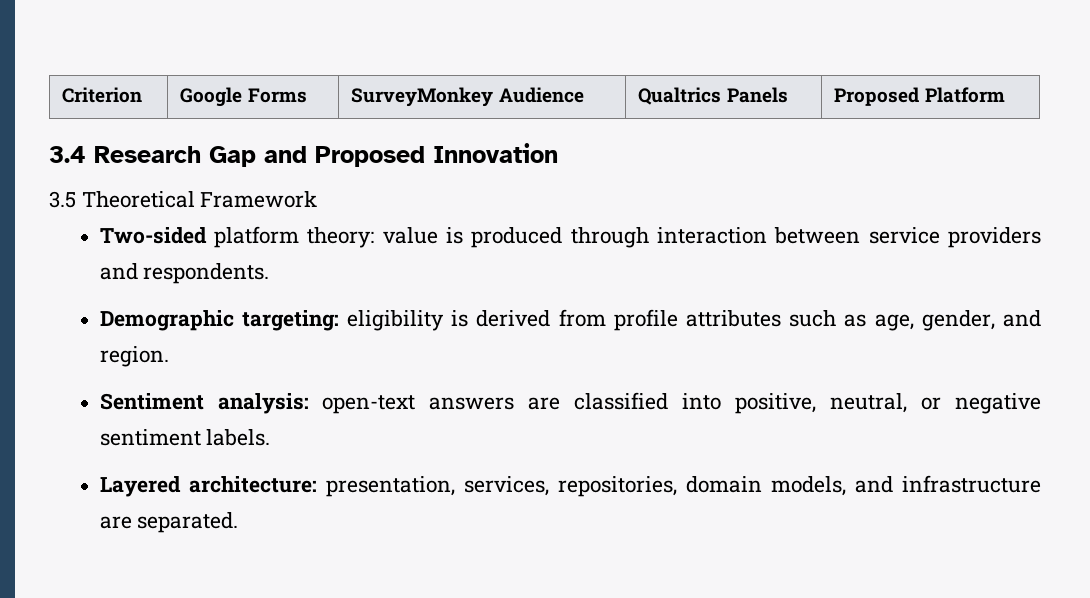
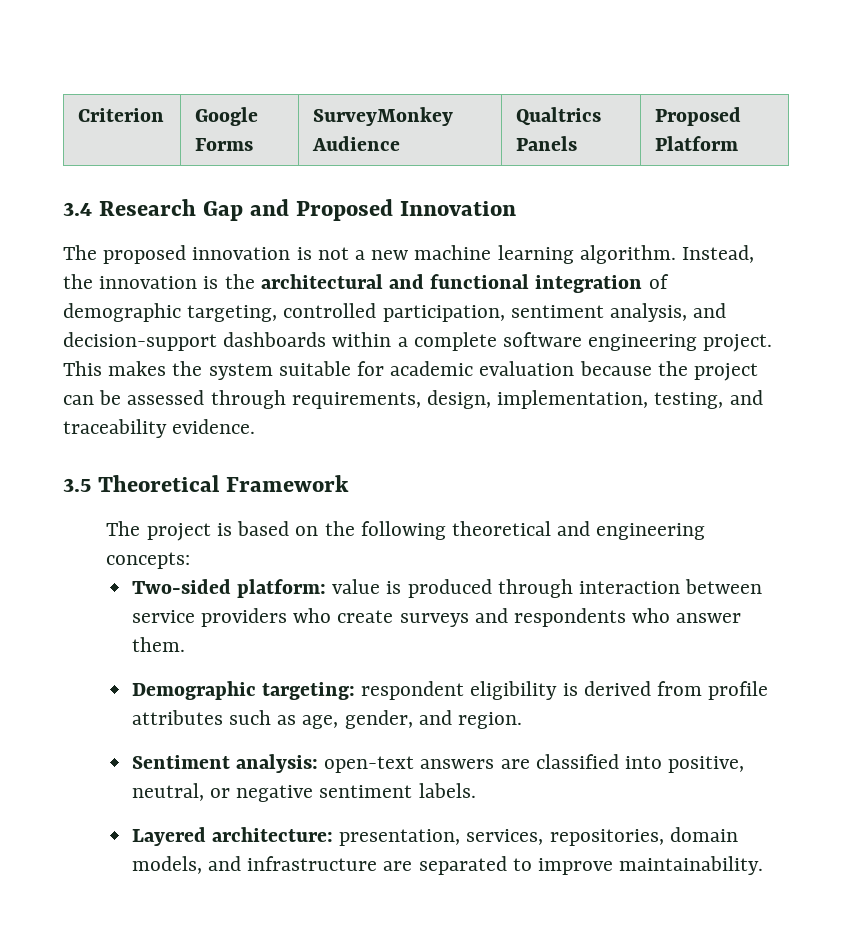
+ The proposed innovation is not a new machine learning algorithm. Instead, the innovation is the architectural and functional integration of demographic targeting, controlled participation, sentiment analysis, and decision-support dashboards within a complete software engineering project. This makes the system suitable for academic evaluation because the project can be assessed through requirements, design, implementation, testing, and traceability evidence.
  3.5 Theoretical Framework
+ The project is based on the following theoretical and engineering concepts:
- Two-sided platform theory: value is produced through interaction between service providers and respondents.
+ Two-sided platform: value is produced through interaction between service providers who create surveys and respondents who answer them.
- Demographic targeting: eligibility is derived from profile attributes such as age, gender, and region.
+ Demographic targeting: respondent eligibility is derived from profile attributes such as age, gender, and region.
- Layered architecture: presentation, services, repositories, domain models, and infrastructure are separated.
+ Layered architecture: presentation, services, repositories, domain models, and infrastructure are separated to improve maintainability.

